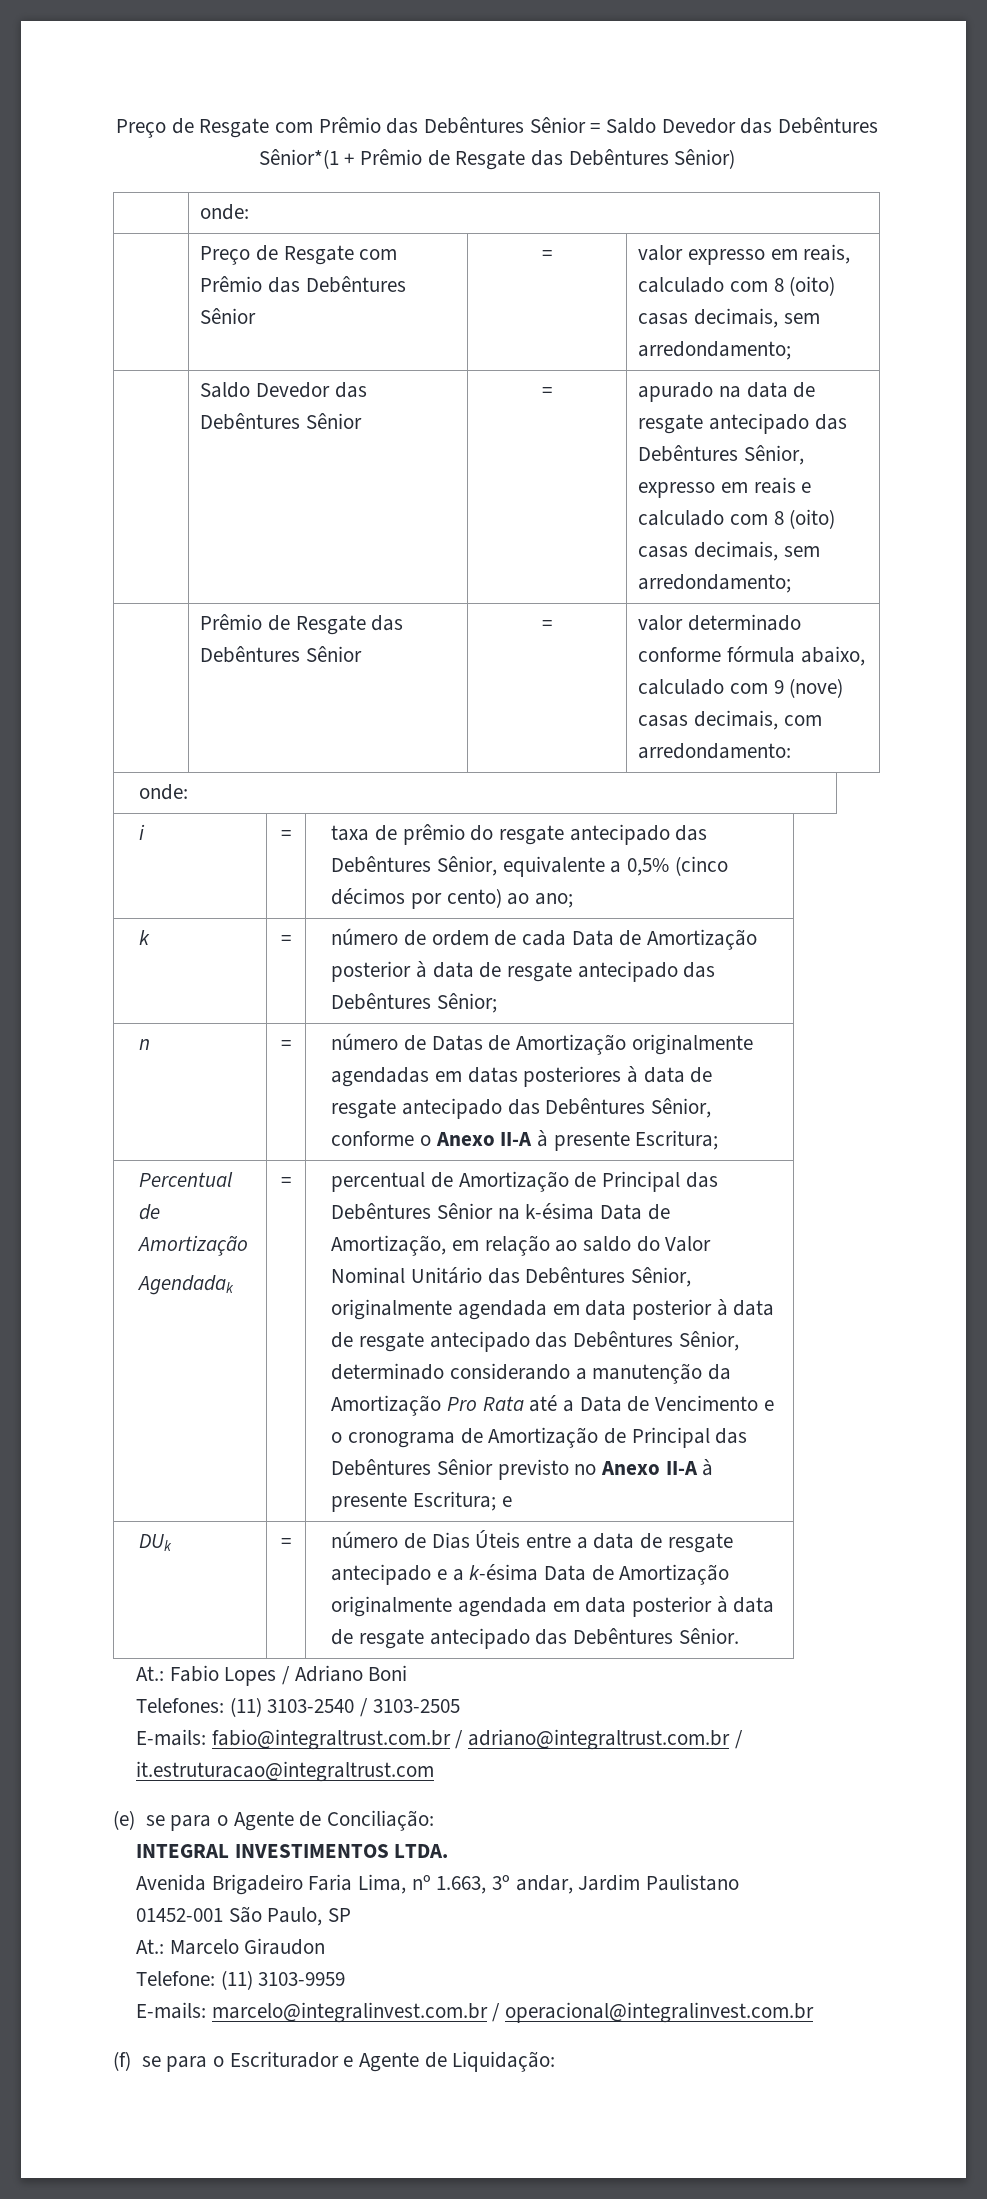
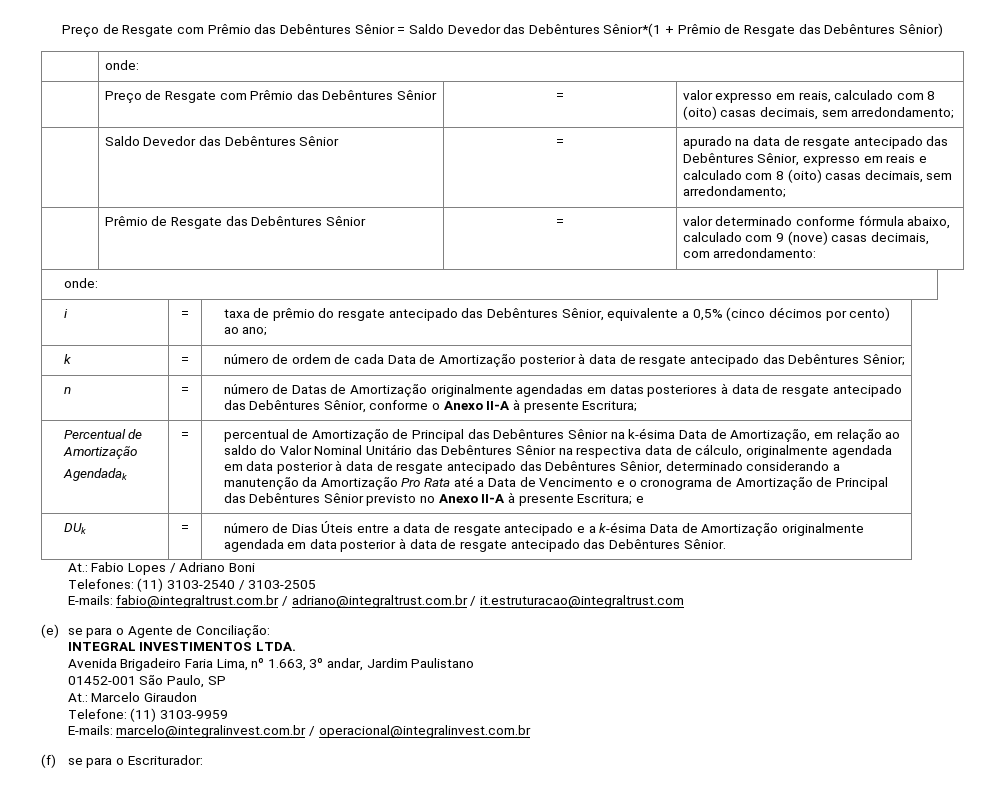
- percentual de Amortização de Principal das Debêntures Sênior na k-ésima Data de Amortização, em relação ao saldo do Valor Nominal Unitário das Debêntures Sênior, originalmente agendada em data posterior à data de resgate antecipado das Debêntures Sênior, determinado considerando a manutenção da Amortização Pro Rata até a Data de Vencimento e o cronograma de Amortização de Principal das Debêntures Sênior previsto no Anexo II-A à presente Escritura;
+ percentual de Amortização de Principal das Debêntures Sênior na k-ésima Data de Amortização, em relação ao saldo do Valor Nominal Unitário das Debêntures Sênior na respectiva data de cálculo, originalmente agendada em data posterior à data de resgate antecipado das Debêntures Sênior, determinado considerando a manutenção da Amortização Pro Rata até a Data de Vencimento e o cronograma de Amortização de Principal das Debêntures Sênior previsto no Anexo II-A à presente Escritura;
- (f) se para o Escriturador e Agente de Liquidação:
+ (f) se para o Escriturador:

